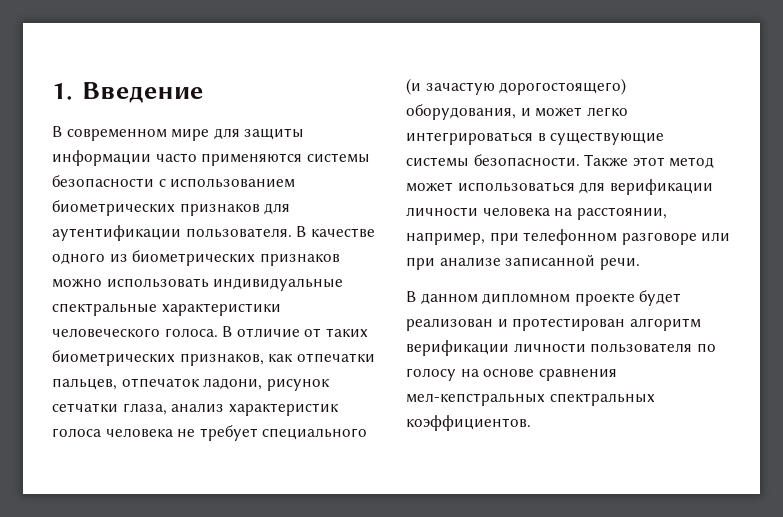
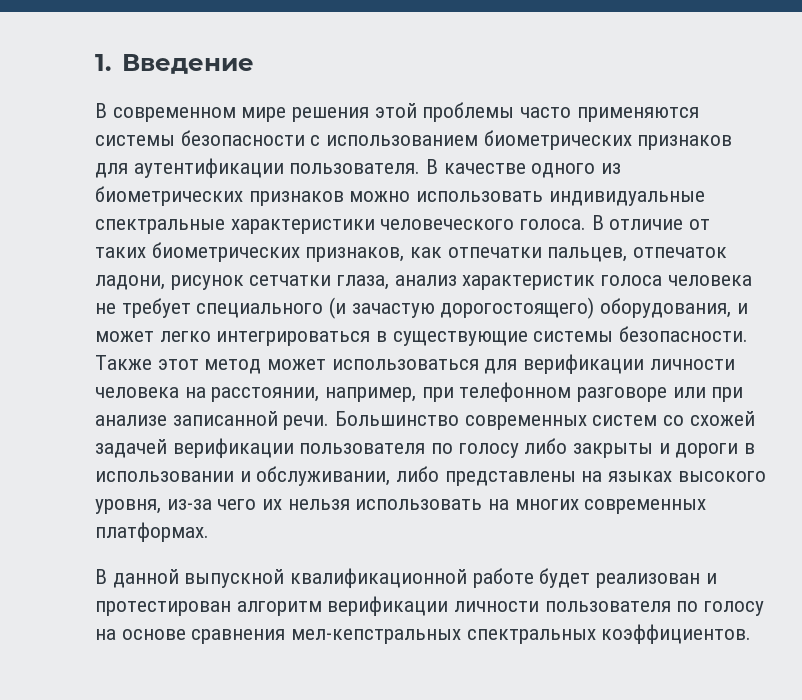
- В современном мире для защиты информации часто применяются системы безопасности с использованием биометрических признаков для аутентификации пользователя.
+ В современном мире решения этой проблемы часто применяются системы безопасности с использованием биометрических признаков для аутентификации пользователя.
- Также этот метод может использоваться для верификации личности человека на расстоянии, например, при телефонном разговоре или при анализе записанной речи.
- В данном дипломном проекте будет реализован и протестирован алгоритм верификации личности пользователя по голосу на основе сравнения мел-кепстральных спектральных коэффициентов.
+ Также этот метод может использоваться для верификации личности человека на расстоянии, например, при телефонном разговоре или при анализе записанной речи. Большинство современных систем со схожей задачей верификации пользователя по голосу либо закрыты и дороги в использовании и обслуживании, либо представлены на языках высокого уровня, из-за чего их нельзя использовать на многих современных платформах.
+ В данной выпускной квалификационной работе будет реализован и протестирован алгоритм верификации личности пользователя по голосу на основе сравнения мел-кепстральных спектральных коэффициентов.

